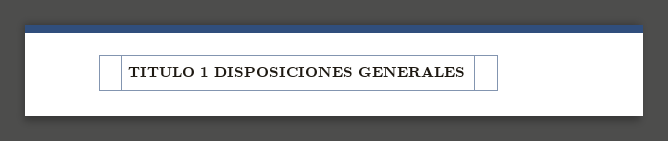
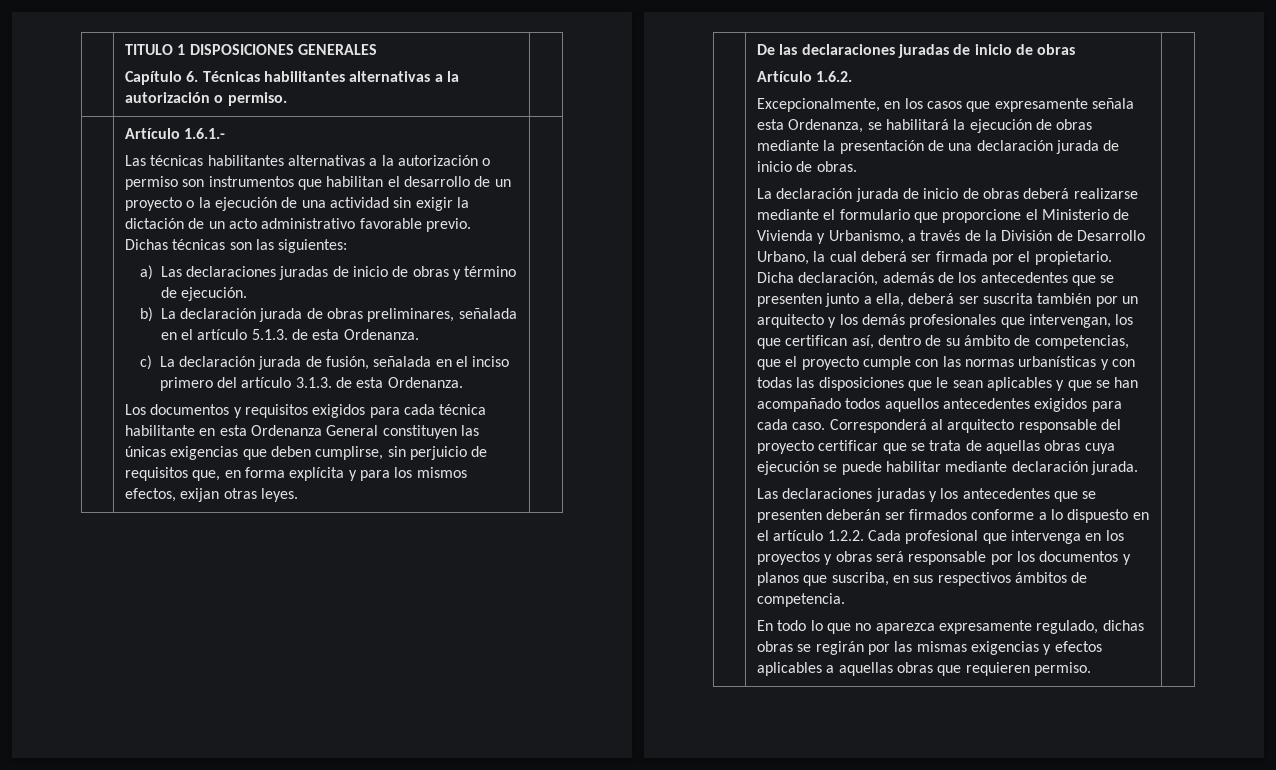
- | TITULO 1 DISPOSICIONES GENERALES |
+ | TITULO 1 DISPOSICIONES GENERALES
+ Capítulo 6. Técnicas habilitantes alternativas a la autorización o permiso. |
+ | Artículo 1.6.1.-
+ Las técnicas habilitantes alternativas a la autorización o permiso son instrumentos que habilitan el desarrollo de un proyecto o la ejecución de una actividad sin exigir la dictación de un acto administrativo favorable previo. Dichas técnicas son las siguientes:
+ a) Las declaraciones juradas de inicio de obras y término de ejecución.
+ b) La declaración jurada de obras preliminares, señalada en el artículo 5.1.3. de esta Ordenanza.
+ c) La declaración jurada de fusión, señalada en el inciso primero del artículo 3.1.3. de esta Ordenanza.
+ Los documentos y requisitos exigidos para cada técnica habilitante en esta Ordenanza General constituyen las únicas exigencias que deben cumplirse, sin perjuicio de requisitos que, en forma explícita y para los mismos efectos, exijan otras leyes. |
+ | De las declaraciones juradas de inicio de obras
+ Artículo 1.6.2.
+ Excepcionalmente, en los casos que expresamente señala esta Ordenanza, se habilitará la ejecución de obras mediante la presentación de una declaración jurada de inicio de obras.
+ La declaración jurada de inicio de obras deberá realizarse mediante el formulario que proporcione el Ministerio de Vivienda y Urbanismo, a través de la División de Desarrollo Urbano, la cual deberá ser firmada por el propietario. Dicha declaración, además de los antecedentes que se presenten junto a ella, deberá ser suscrita también por un arquitecto y los demás profesionales que intervengan, los que certifican así, dentro de su ámbito de competencias, que el proyecto cumple con las normas urbanísticas y con todas las disposiciones que le sean aplicables y que se han acompañado todos aquellos antecedentes exigidos para cada caso. Corresponderá al arquitecto responsable del proyecto certificar que se trata de aquellas obras cuya ejecución se puede habilitar mediante declaración jurada.
+ Las declaraciones juradas y los antecedentes que se presenten deberán ser firmados conforme a lo dispuesto en el artículo 1.2.2. Cada profesional que intervenga en los proyectos y obras será responsable por los documentos y planos que suscriba, en sus respectivos ámbitos de competencia.
+ En todo lo que no aparezca expresamente regulado, dichas obras se regirán por las mismas exigencias y efectos aplicables a aquellas obras que requieren permiso.

